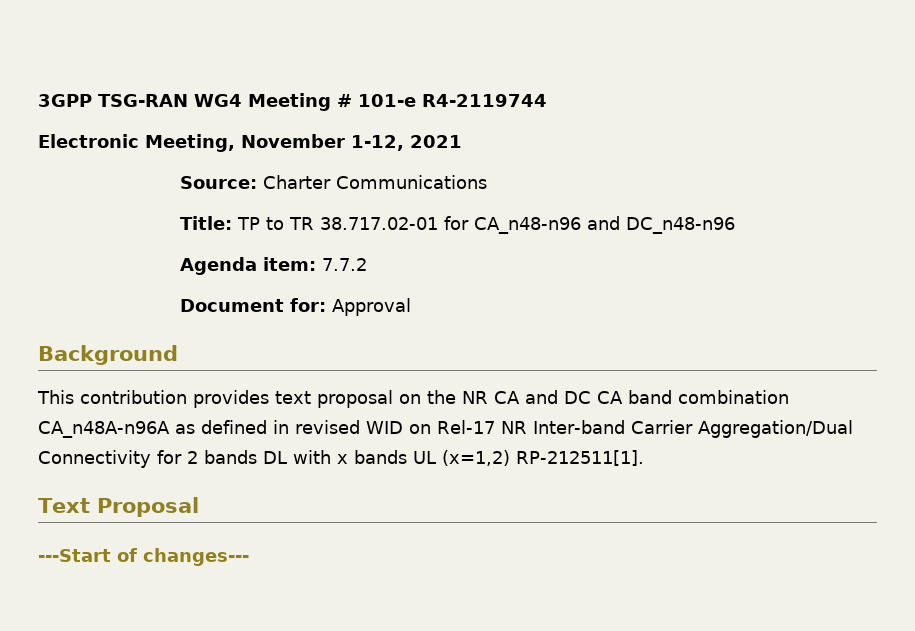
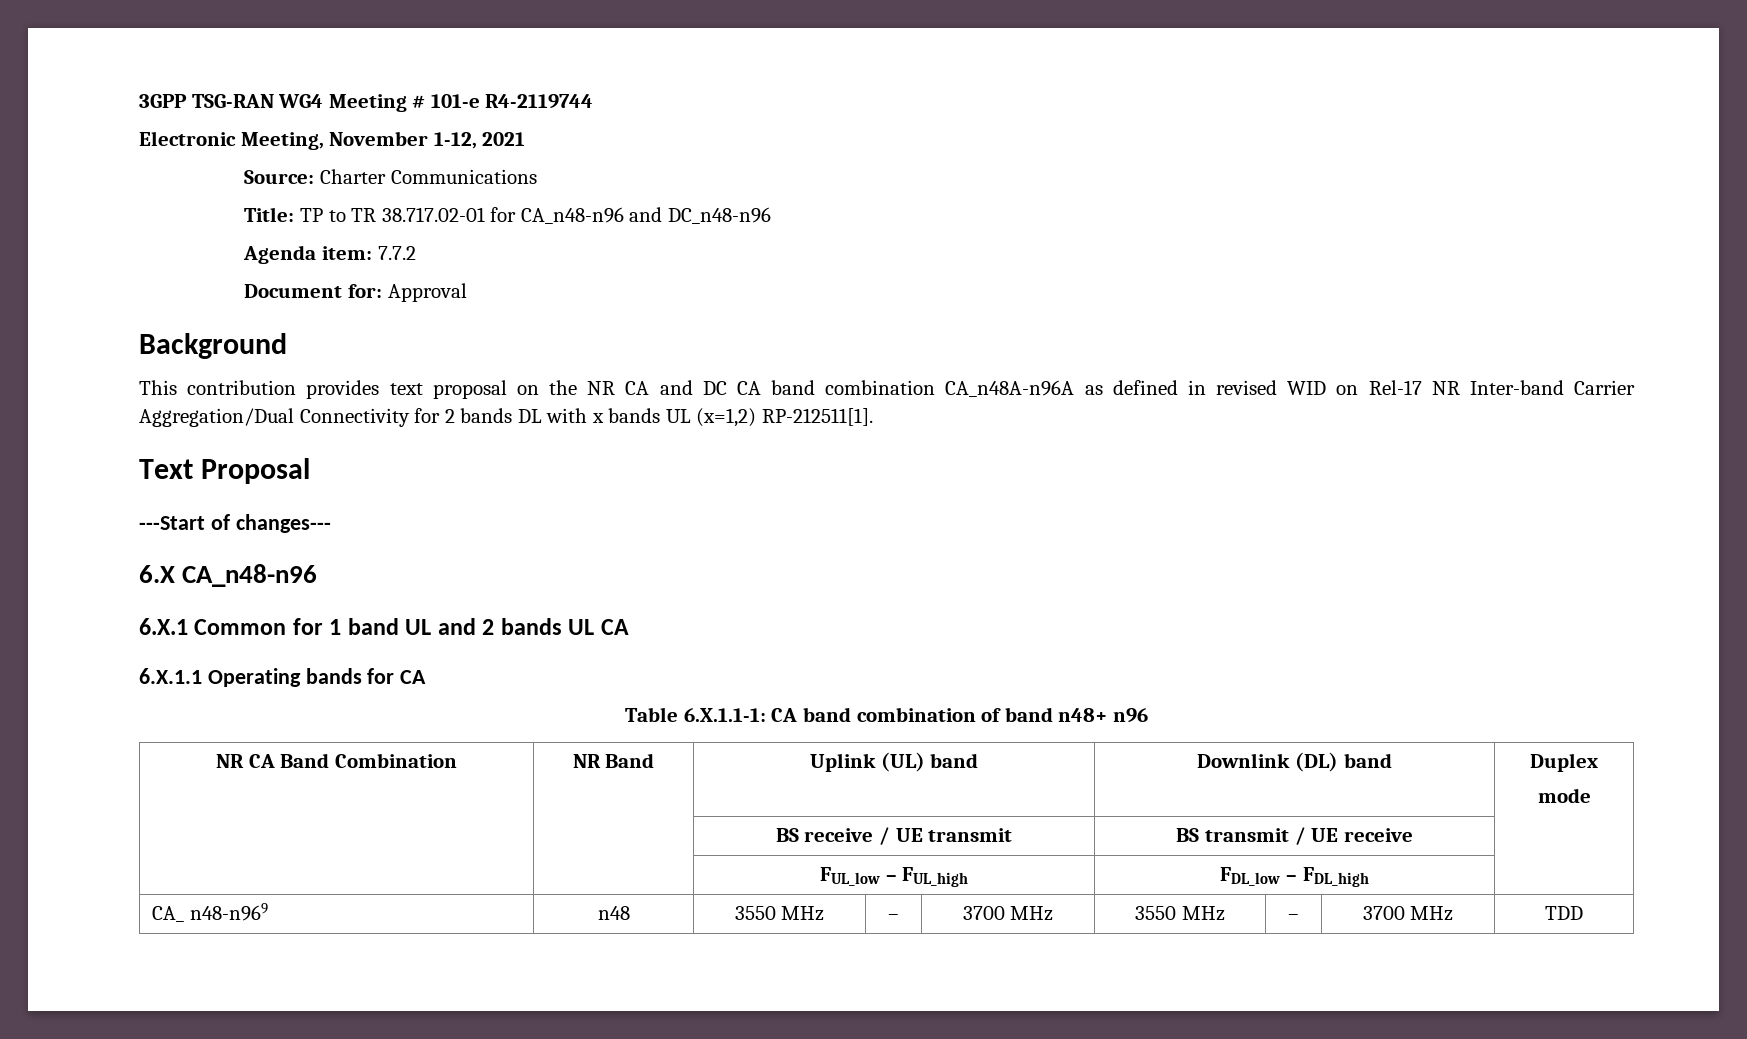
+ 6.X CA_n48-n96
+ 6.X.1 Common for 1 band UL and 2 bands UL CA
+ 6.X.1.1 Operating bands for CA
+ Table 6.X.1.1-1: CA band combination of band n48+ n96
+ NR CA Band Combination | NR Band | Uplink (UL) band | Downlink (DL) band | Duplex
+ mode
+ | | BS receive / UE transmit | BS transmit / UE receive |
+ | | FUL_low – FUL_high | FDL_low – FDL_high |
+ CA_ n48-n969 | n48 | 3550 MHz | – | 3700 MHz | 3550 MHz | – | 3700 MHz | TDD

